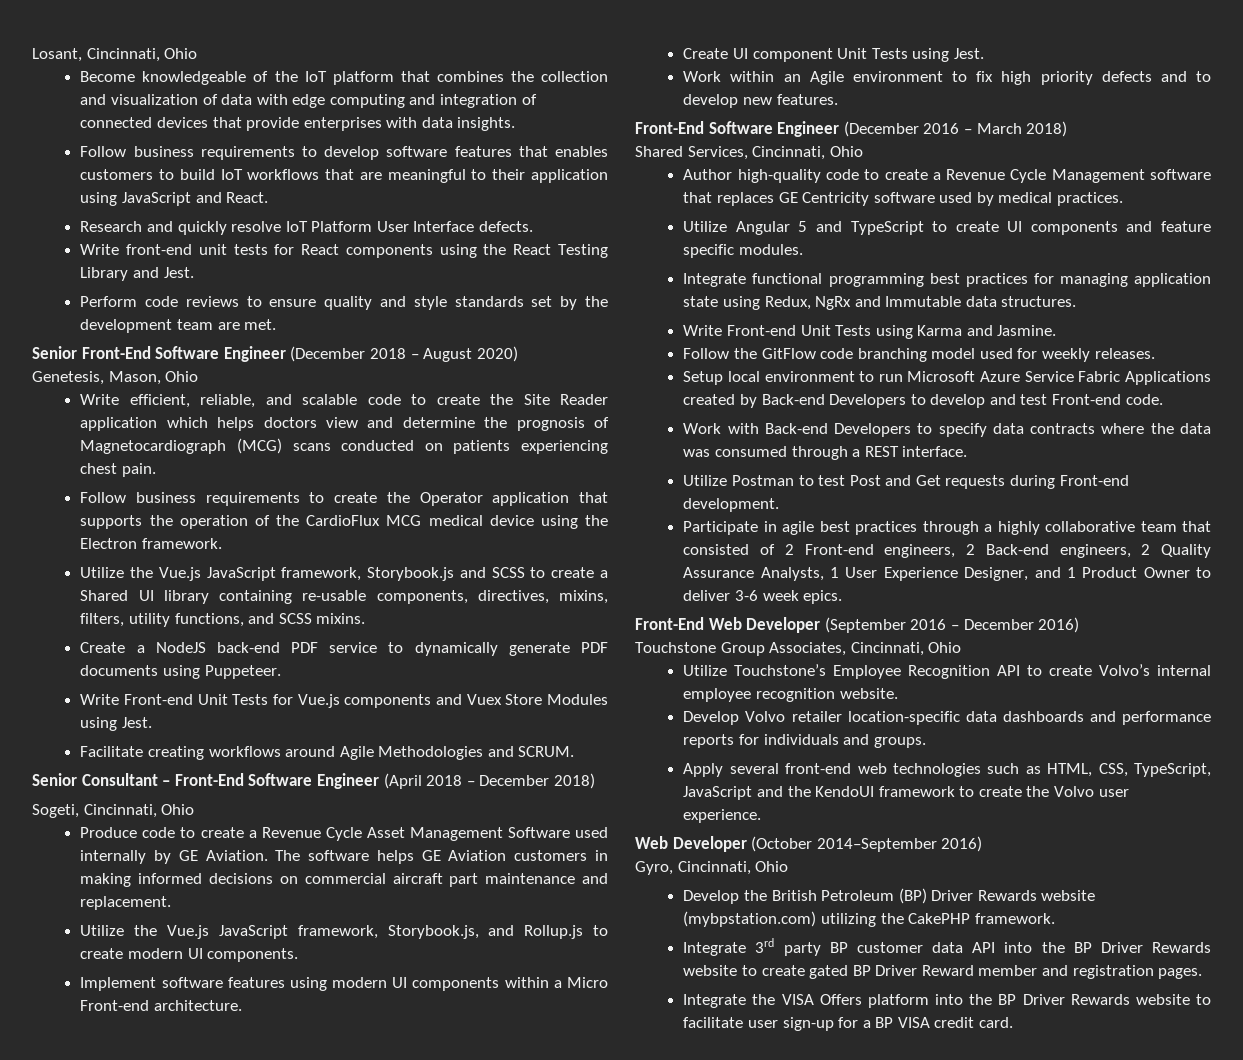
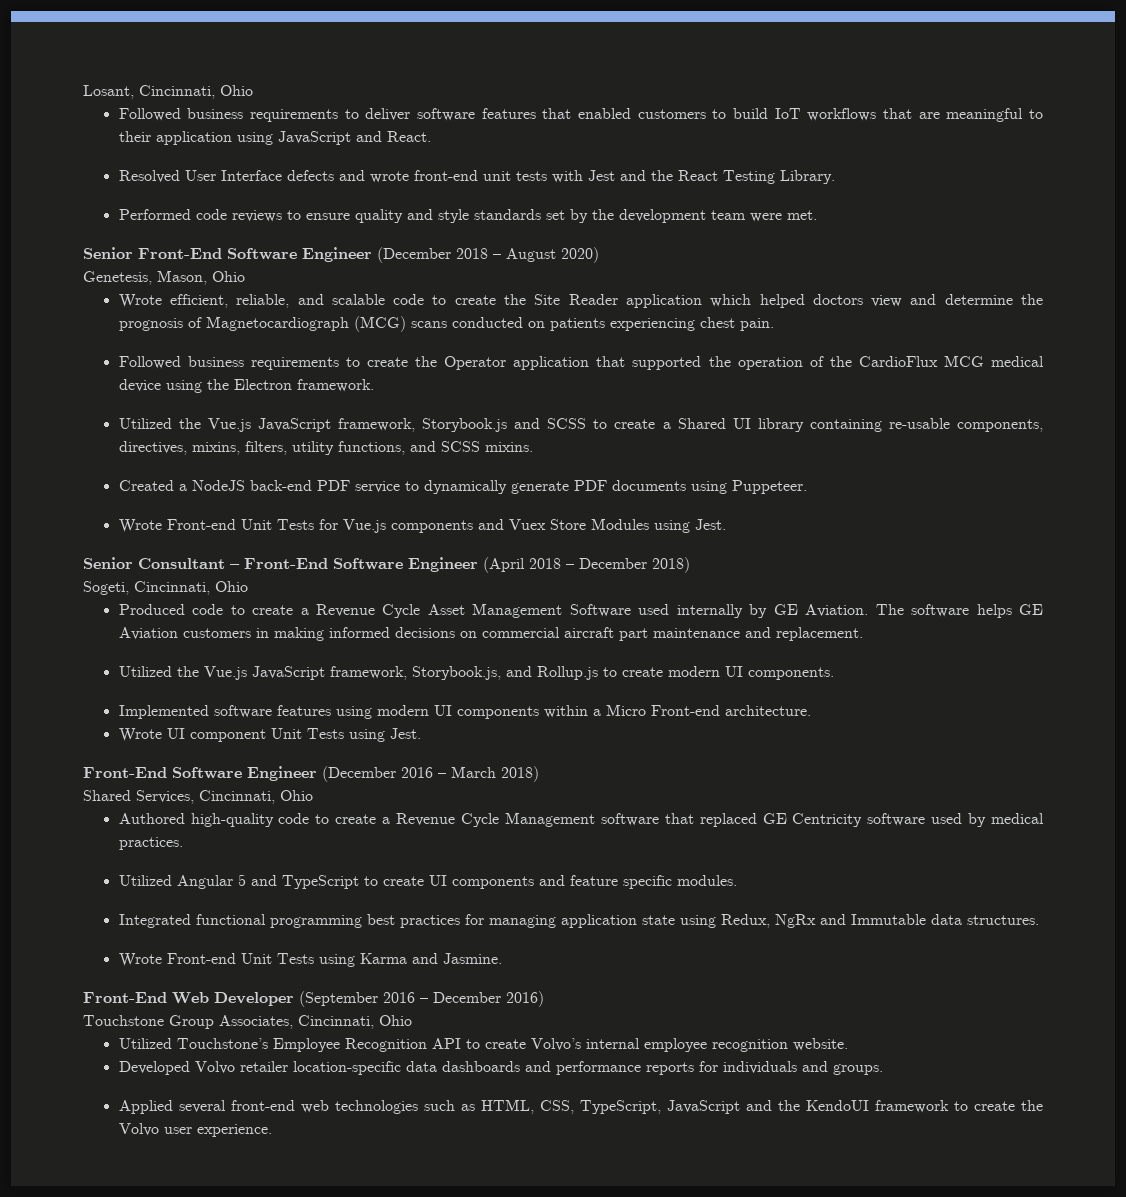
- Become knowledgeable of the IoT platform that combines the collection and visualization of data with edge computing and integration of connected devices that provide enterprises with data insights.
- Follow business requirements to develop software features that enables customers to build IoT workflows that are meaningful to their application using JavaScript and React.
+ Followed business requirements to deliver software features that enabled customers to build IoT workflows that are meaningful to their application using JavaScript and React.
- Research and quickly resolve IoT Platform User Interface defects.
- Write front-end unit tests for React components using the React Testing Library and Jest.
- Perform code reviews to ensure quality and style standards set by the development team are met.
+ Resolved User Interface defects and wrote front-end unit tests with Jest and the React Testing Library.
+ Performed code reviews to ensure quality and style standards set by the development team were met.
- Write efficient, reliable, and scalable code to create the Site Reader application which helps doctors view and determine the prognosis of Magnetocardiograph (MCG) scans conducted on patients experiencing chest pain.
+ Wrote efficient, reliable, and scalable code to create the Site Reader application which helped doctors view and determine the prognosis of Magnetocardiograph (MCG) scans conducted on patients experiencing chest pain.
- Follow business requirements to create the Operator application that supports the operation of the CardioFlux MCG medical device using the Electron framework.
+ Followed business requirements to create the Operator application that supported the operation of the CardioFlux MCG medical device using the Electron framework.
- Utilize the Vue.js JavaScript framework, Storybook.js and SCSS to create a Shared UI library containing re-usable components, directives, mixins, filters, utility functions, and SCSS mixins.
+ Utilized the Vue.js JavaScript framework, Storybook.js and SCSS to create a Shared UI library containing re-usable components, directives, mixins, filters, utility functions, and SCSS mixins.
- Create a NodeJS back-end PDF service to dynamically generate PDF documents using Puppeteer.
+ Created a NodeJS back-end PDF service to dynamically generate PDF documents using Puppeteer.
- Write Front-end Unit Tests for Vue.js components and Vuex Store Modules using Jest.
+ Wrote Front-end Unit Tests for Vue.js components and Vuex Store Modules using Jest.
- Facilitate creating workflows around Agile Methodologies and SCRUM.
- Produce code to create a Revenue Cycle Asset Management Software used internally by GE Aviation.
+ Produced code to create a Revenue Cycle Asset Management Software used internally by GE Aviation.
- Utilize the Vue.js JavaScript framework, Storybook.js, and Rollup.js to create modern UI components.
+ Utilized the Vue.js JavaScript framework, Storybook.js, and Rollup.js to create modern UI components.
- Implement software features using modern UI components within a Micro Front-end architecture.
+ Implemented software features using modern UI components within a Micro Front-end architecture.
- Create UI component Unit Tests using Jest.
+ Wrote UI component Unit Tests using Jest.
- Work within an Agile environment to fix high priority defects and to develop new features.
- Author high-quality code to create a Revenue Cycle Management software that replaces GE Centricity software used by medical practices.
+ Authored high-quality code to create a Revenue Cycle Management software that replaced GE Centricity software used by medical practices.
- Utilize Angular 5 and TypeScript to create UI components and feature specific modules.
+ Utilized Angular 5 and TypeScript to create UI components and feature specific modules.
- Integrate functional programming best practices for managing application state using Redux, NgRx and Immutable data structures.
+ Integrated functional programming best practices for managing application state using Redux, NgRx and Immutable data structures.
- Write Front-end Unit Tests using Karma and Jasmine.
+ Wrote Front-end Unit Tests using Karma and Jasmine.
- Follow the GitFlow code branching model used for weekly releases.
- Setup local environment to run Microsoft Azure Service Fabric Applications created by Back-end Developers to develop and test Front-end code.
- Work with Back-end Developers to specify data contracts where the data was consumed through a REST interface.
- Utilize Postman to test Post and Get requests during Front-end development.
- Participate in agile best practices through a highly collaborative team that consisted of 2 Front-end engineers, 2 Back-end engineers, 2 Quality Assurance Analysts, 1 User Experience Designer, and 1 Product Owner to deliver 3-6 week epics.
- Utilize Touchstone’s Employee Recognition API to create Volvo’s internal employee recognition website.
+ Utilized Touchstone’s Employee Recognition API to create Volvo’s internal employee recognition website.
- Develop Volvo retailer location-specific data dashboards and performance reports for individuals and groups.
+ Developed Volvo retailer location-specific data dashboards and performance reports for individuals and groups.
- Apply several front-end web technologies such as HTML, CSS, TypeScript, JavaScript and the KendoUI framework to create the Volvo user experience.
+ Applied several front-end web technologies such as HTML, CSS, TypeScript, JavaScript and the KendoUI framework to create the Volvo user experience.
- Web Developer (October 2014–September 2016)
- Gyro, Cincinnati, Ohio
- Develop the British Petroleum (BP) Driver Rewards website (mybpstation.com) utilizing the CakePHP framework.
- Integrate 3rd party BP customer data API into the BP Driver Rewards website to create gated BP Driver Reward member and registration pages.
- Integrate the VISA Offers platform into the BP Driver Rewards website to facilitate user sign-up for a BP VISA credit card.

